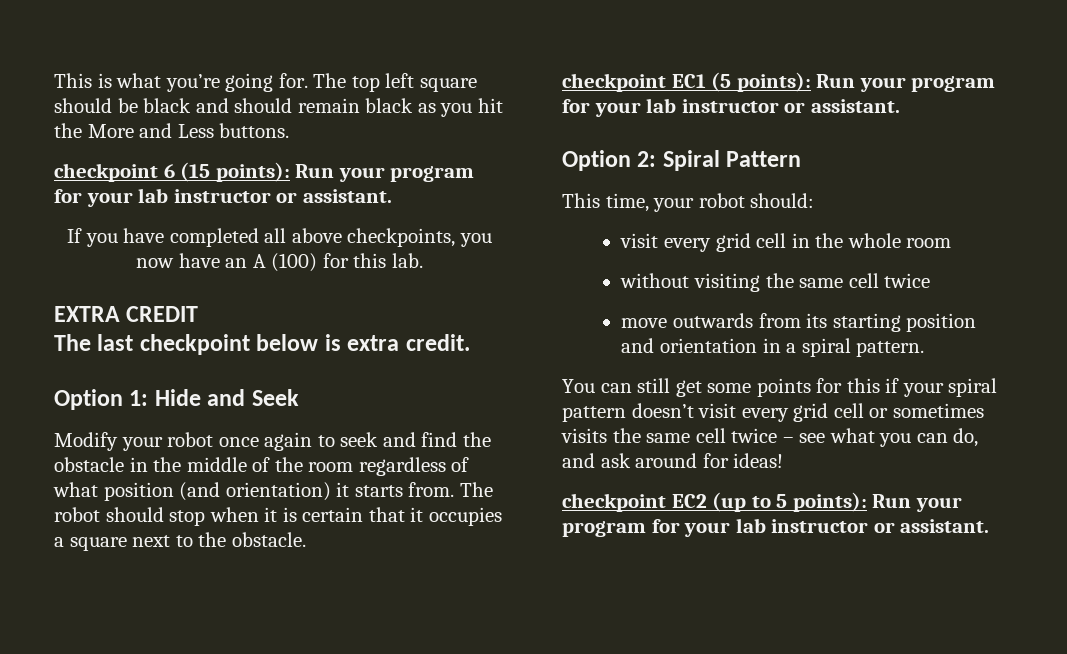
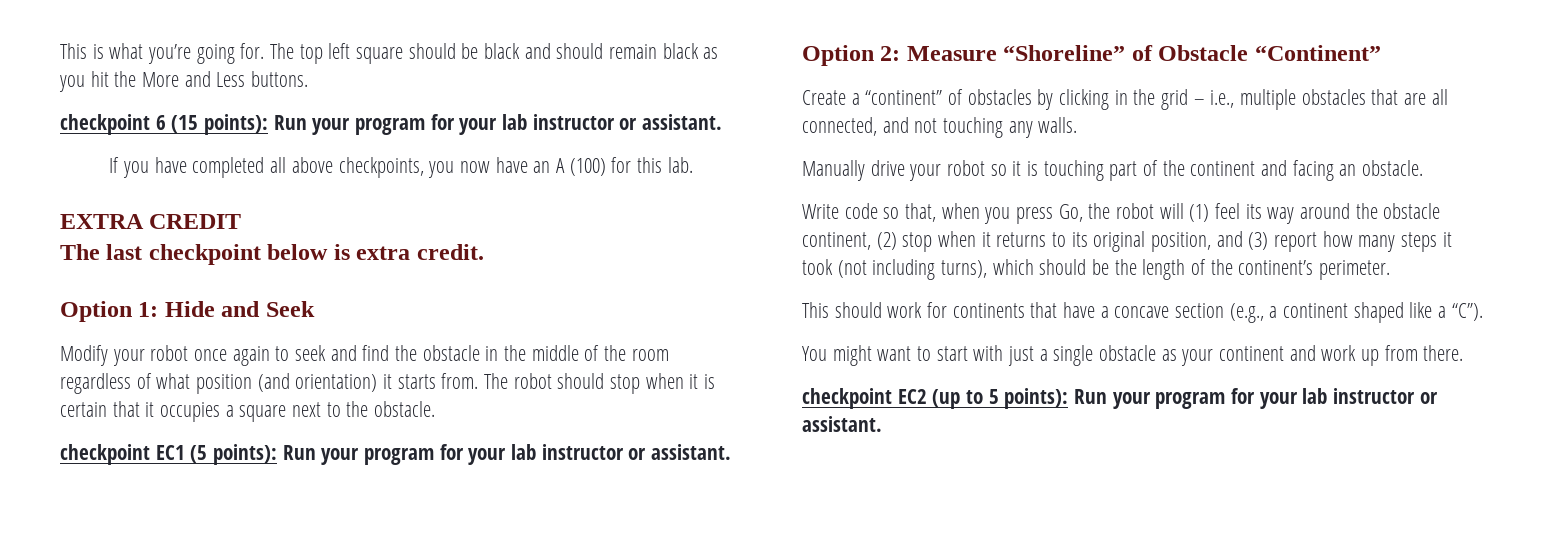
- Option 2: Spiral Pattern
- This time, your robot should:
- visit every grid cell in the whole room
- without visiting the same cell twice
- move outwards from its starting position and orientation in a spiral pattern.
- You can still get some points for this if your spiral pattern doesn’t visit every grid cell or sometimes visits the same cell twice – see what you can do, and ask around for ideas!
+ Option 2: Measure “Shoreline” of Obstacle “Continent”
+ Create a “continent” of obstacles by clicking in the grid – i.e., multiple obstacles that are all connected, and not touching any walls.
+ Manually drive your robot so it is touching part of the continent and facing an obstacle.
+ Write code so that, when you press Go, the robot will (1) feel its way around the obstacle continent, (2) stop when it returns to its original position, and (3) report how many steps it took (not including turns), which should be the length of the continent’s perimeter.
+ This should work for continents that have a concave section (e.g., a continent shaped like a “C”).
+ You might want to start with just a single obstacle as your continent and work up from there.

